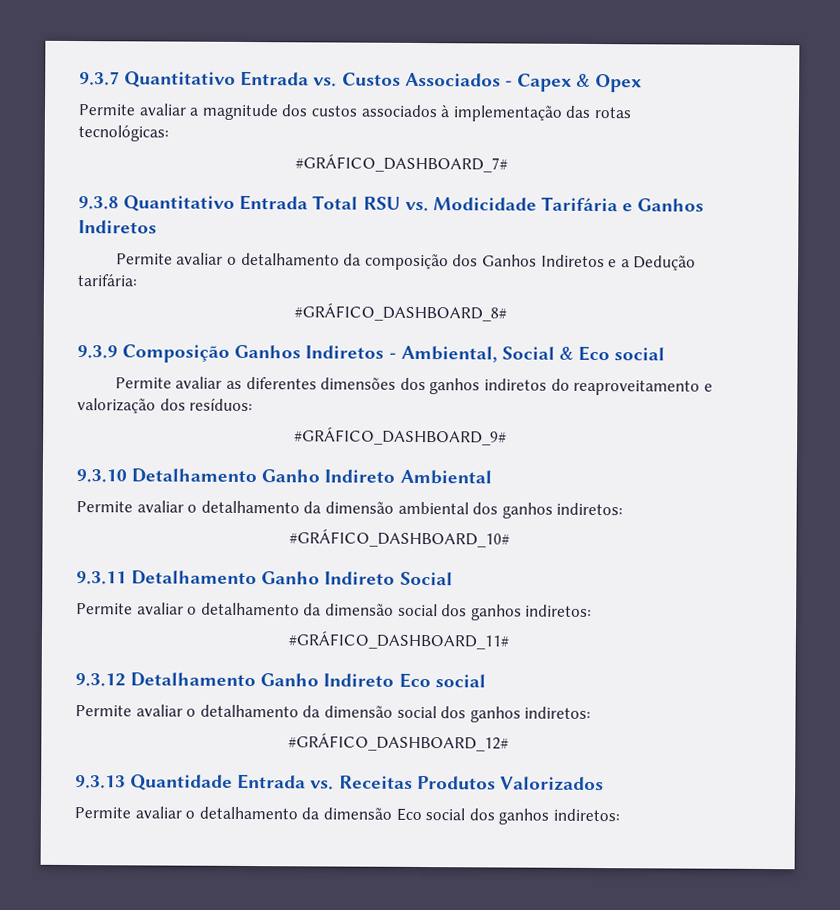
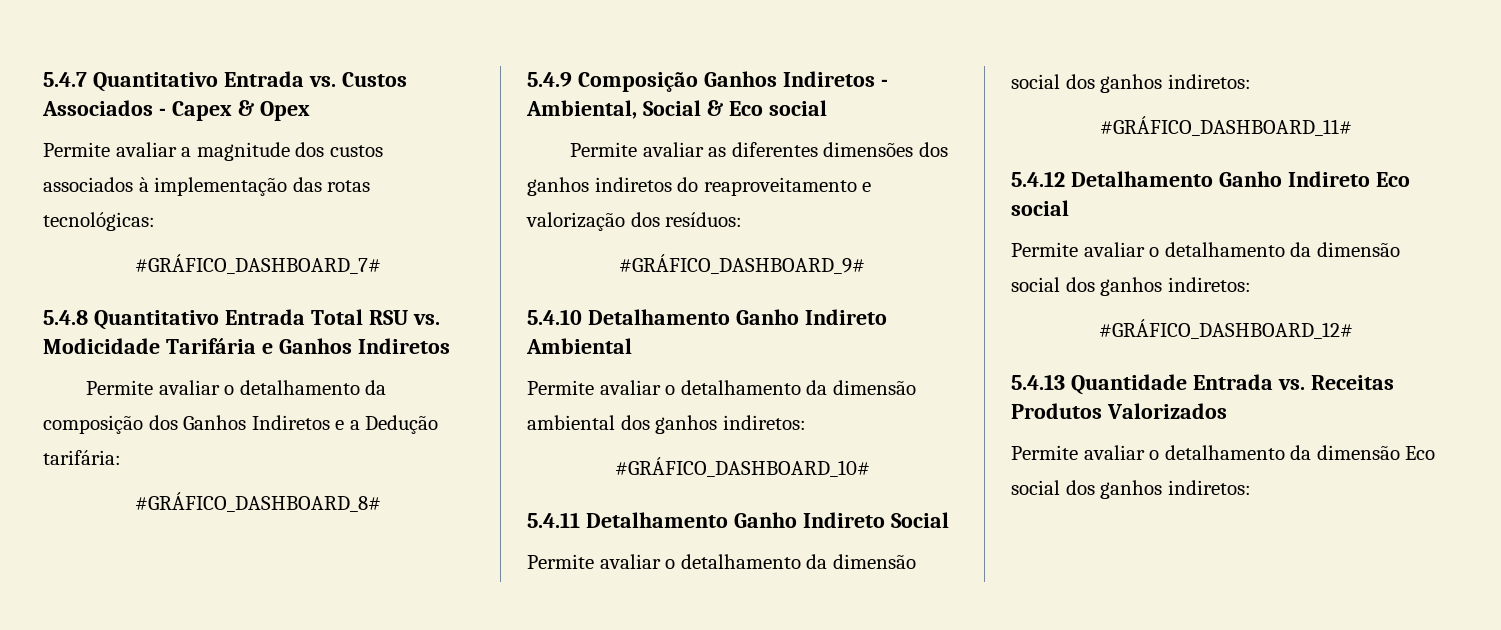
- 9.3.7 Quantitativo Entrada vs. Custos Associados - Capex & Opex
+ 5.4.7 Quantitativo Entrada vs. Custos Associados - Capex & Opex
- 9.3.8 Quantitativo Entrada Total RSU vs. Modicidade Tarifária e Ganhos Indiretos
+ 5.4.8 Quantitativo Entrada Total RSU vs. Modicidade Tarifária e Ganhos Indiretos
- 9.3.9 Composição Ganhos Indiretos - Ambiental, Social & Eco social
+ 5.4.9 Composição Ganhos Indiretos - Ambiental, Social & Eco social
- 9.3.10 Detalhamento Ganho Indireto Ambiental
+ 5.4.10 Detalhamento Ganho Indireto Ambiental
- 9.3.11 Detalhamento Ganho Indireto Social
+ 5.4.11 Detalhamento Ganho Indireto Social
- 9.3.12 Detalhamento Ganho Indireto Eco social
+ 5.4.12 Detalhamento Ganho Indireto Eco social
- 9.3.13 Quantidade Entrada vs. Receitas Produtos Valorizados
+ 5.4.13 Quantidade Entrada vs. Receitas Produtos Valorizados

